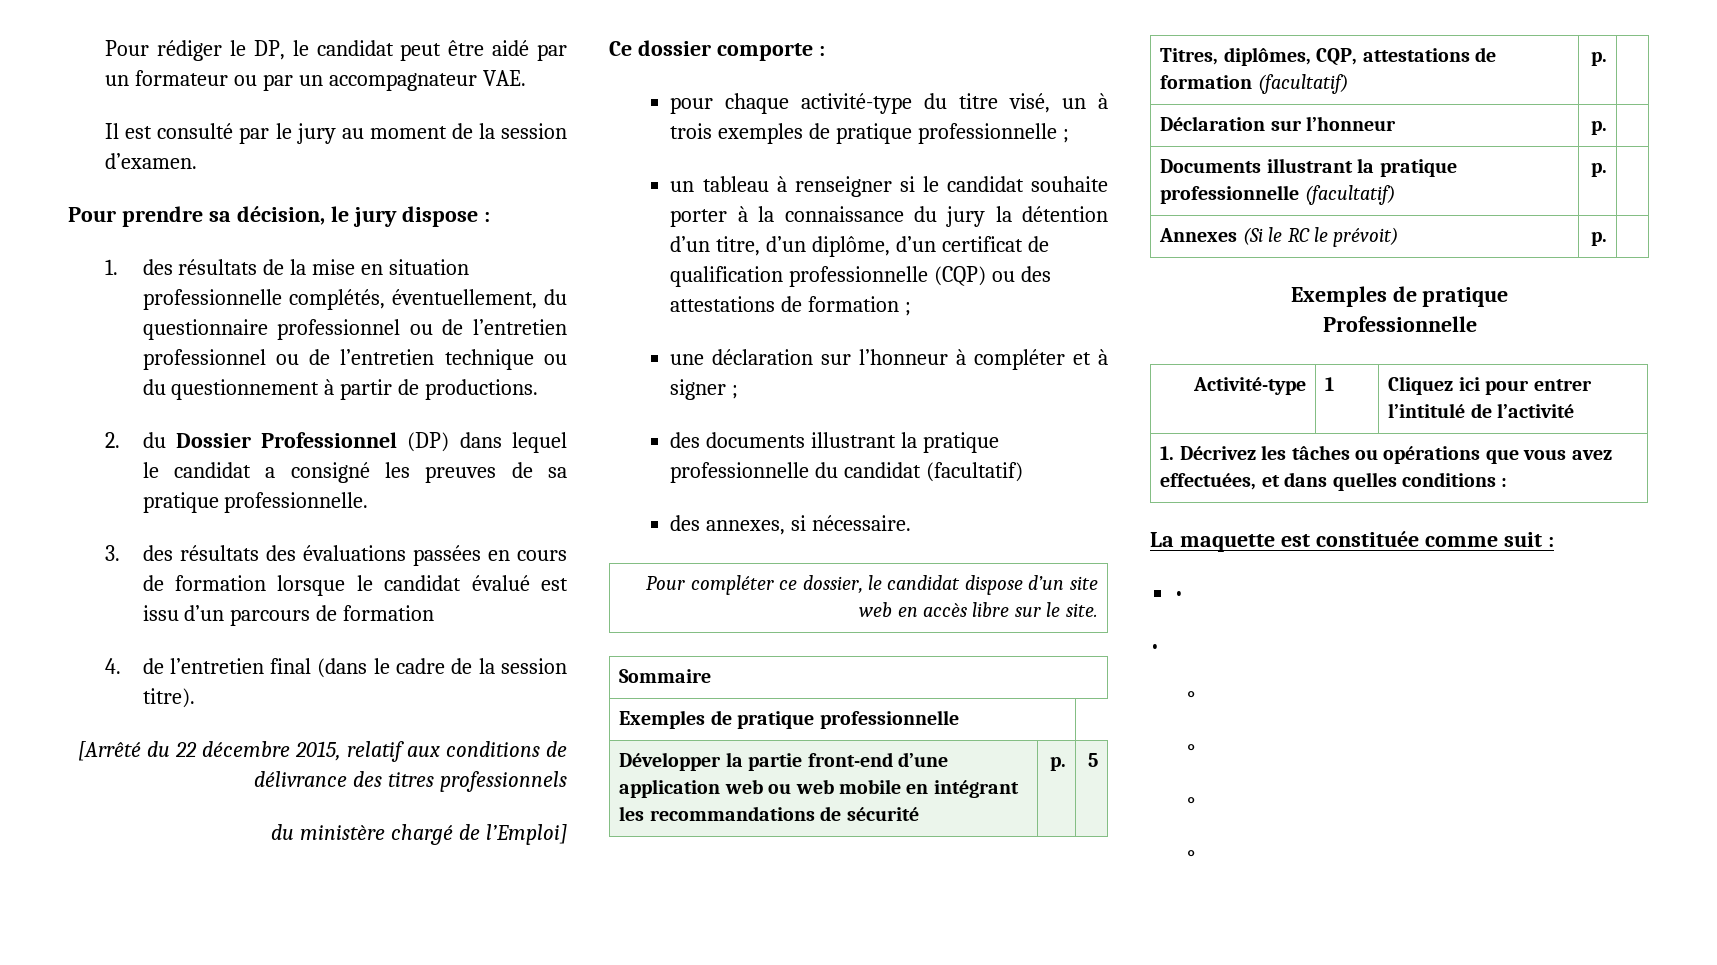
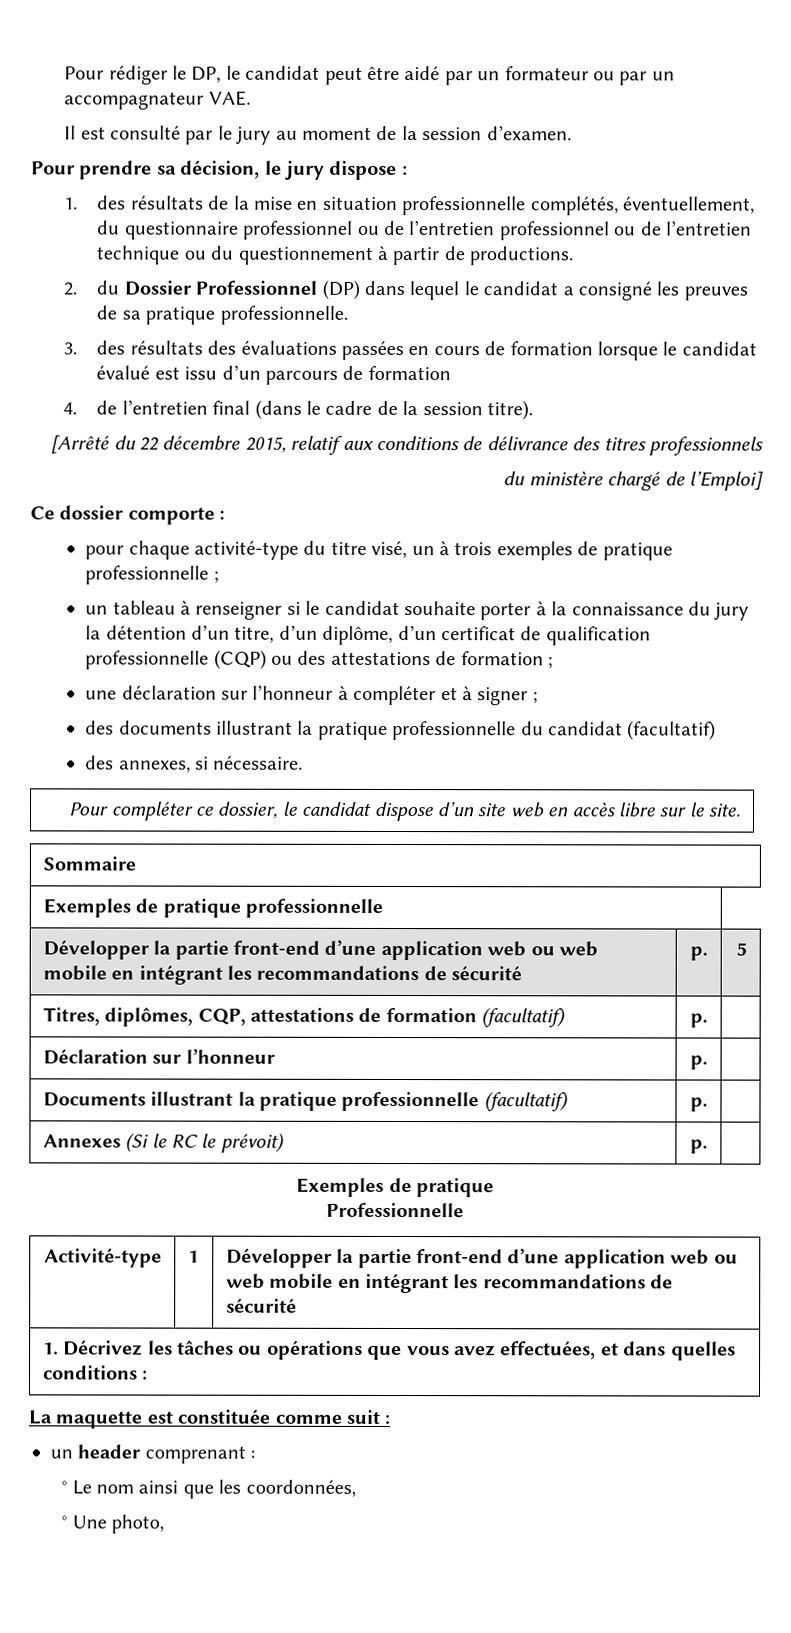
- Activité-type | 1 | Cliquez ici pour entrer l’intitulé de l’activité
+ Activité-type | 1 | Développer la partie front-end d’une application web ou web mobile en intégrant les recommandations de sécurité
  La maquette est constituée comme suit :
- •
- •
- °
- °
- °
- °
+ un header comprenant :
+ ° Le nom ainsi que les coordonnées,
+ ° Une photo,

